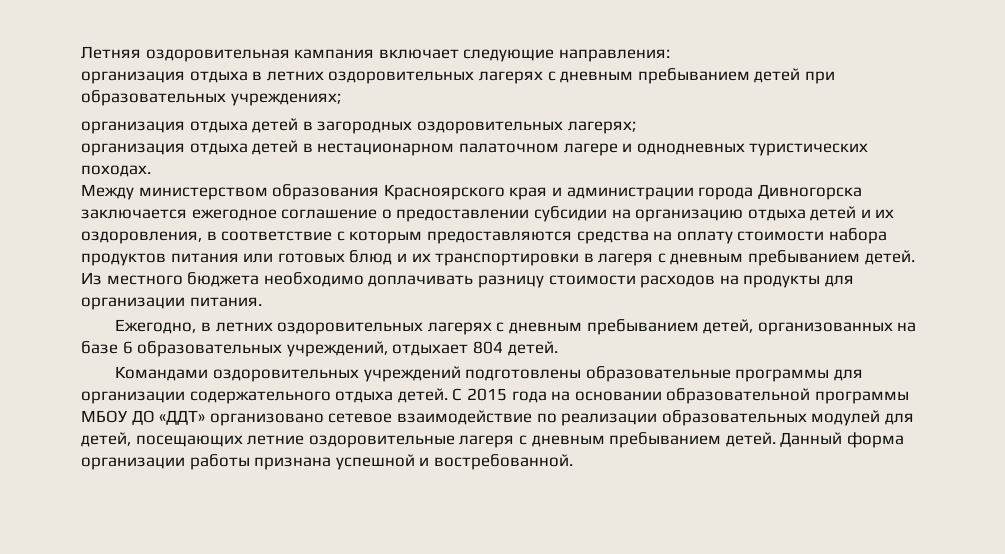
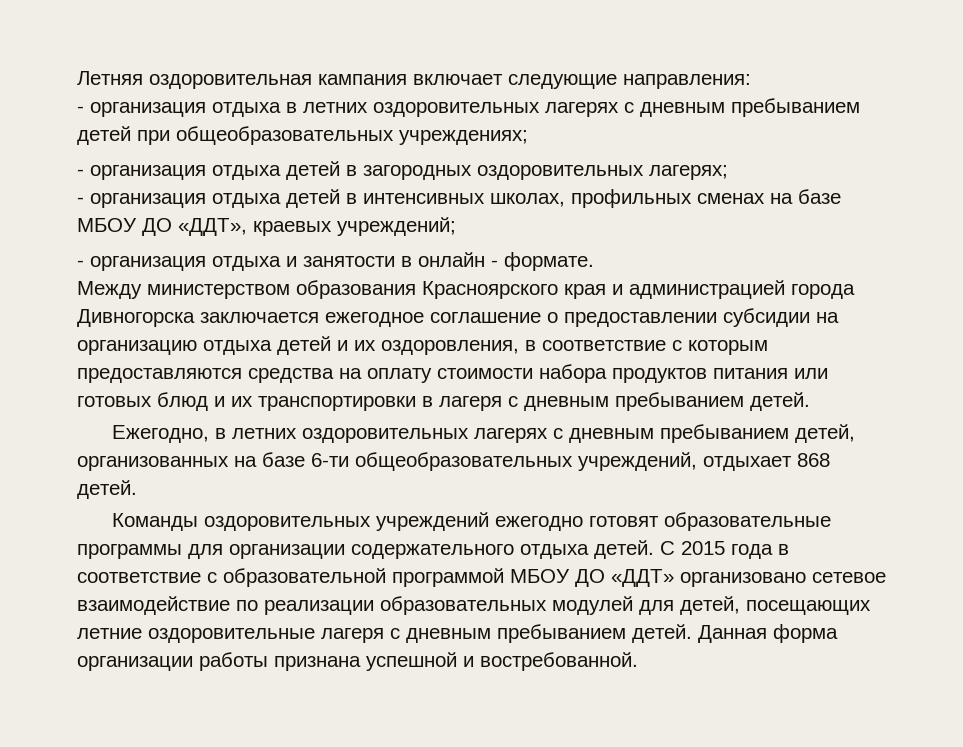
- организация отдыха в летних оздоровительных лагерях с дневным пребыванием детей при образовательных учреждениях;
+ - организация отдыха в летних оздоровительных лагерях с дневным пребыванием детей при общеобразовательных учреждениях;
- организация отдыха детей в загородных оздоровительных лагерях;
+ - организация отдыха детей в загородных оздоровительных лагерях;
- организация отдыха детей в нестационарном палаточном лагере и однодневных туристических походах.
+ - организация отдыха детей в интенсивных школах, профильных сменах на базе МБОУ ДО «ДДТ», краевых учреждений;
+ - организация отдыха и занятости в онлайн - формате.
- Между министерством образования Красноярского края и администрации города Дивногорска заключается ежегодное соглашение о предоставлении субсидии на организацию отдыха детей и их оздоровления, в соответствие с которым предоставляются средства на оплату стоимости набора продуктов питания или готовых блюд и их транспортировки в лагеря с дневным пребыванием детей. Из местного бюджета необходимо доплачивать разницу стоимости расходов на продукты для организации питания.
+ Между министерством образования Красноярского края и администрацией города Дивногорска заключается ежегодное соглашение о предоставлении субсидии на организацию отдыха детей и их оздоровления, в соответствие с которым предоставляются средства на оплату стоимости набора продуктов питания или готовых блюд и их транспортировки в лагеря с дневным пребыванием детей.
- Ежегодно, в летних оздоровительных лагерях с дневным пребыванием детей, организованных на базе 6 образовательных учреждений, отдыхает 804 детей.
- Командами оздоровительных учреждений подготовлены образовательные программы для организации содержательного отдыха детей.
+ Ежегодно, в летних оздоровительных лагерях с дневным пребыванием детей, организованных на базе 6-ти общеобразовательных учреждений, отдыхает 868 детей.
+ Команды оздоровительных учреждений ежегодно готовят образовательные программы для организации содержательного отдыха детей.
- С 2015 года на основании образовательной программы МБОУ ДО «ДДТ» организовано сетевое взаимодействие по реализации образовательных модулей для детей, посещающих летние оздоровительные лагеря с дневным пребыванием детей.
+ С 2015 года в соответствие с образовательной программой МБОУ ДО «ДДТ» организовано сетевое взаимодействие по реализации образовательных модулей для детей, посещающих летние оздоровительные лагеря с дневным пребыванием детей.
- Данный форма организации работы признана успешной и востребованной.
+ Данная форма организации работы признана успешной и востребованной.

